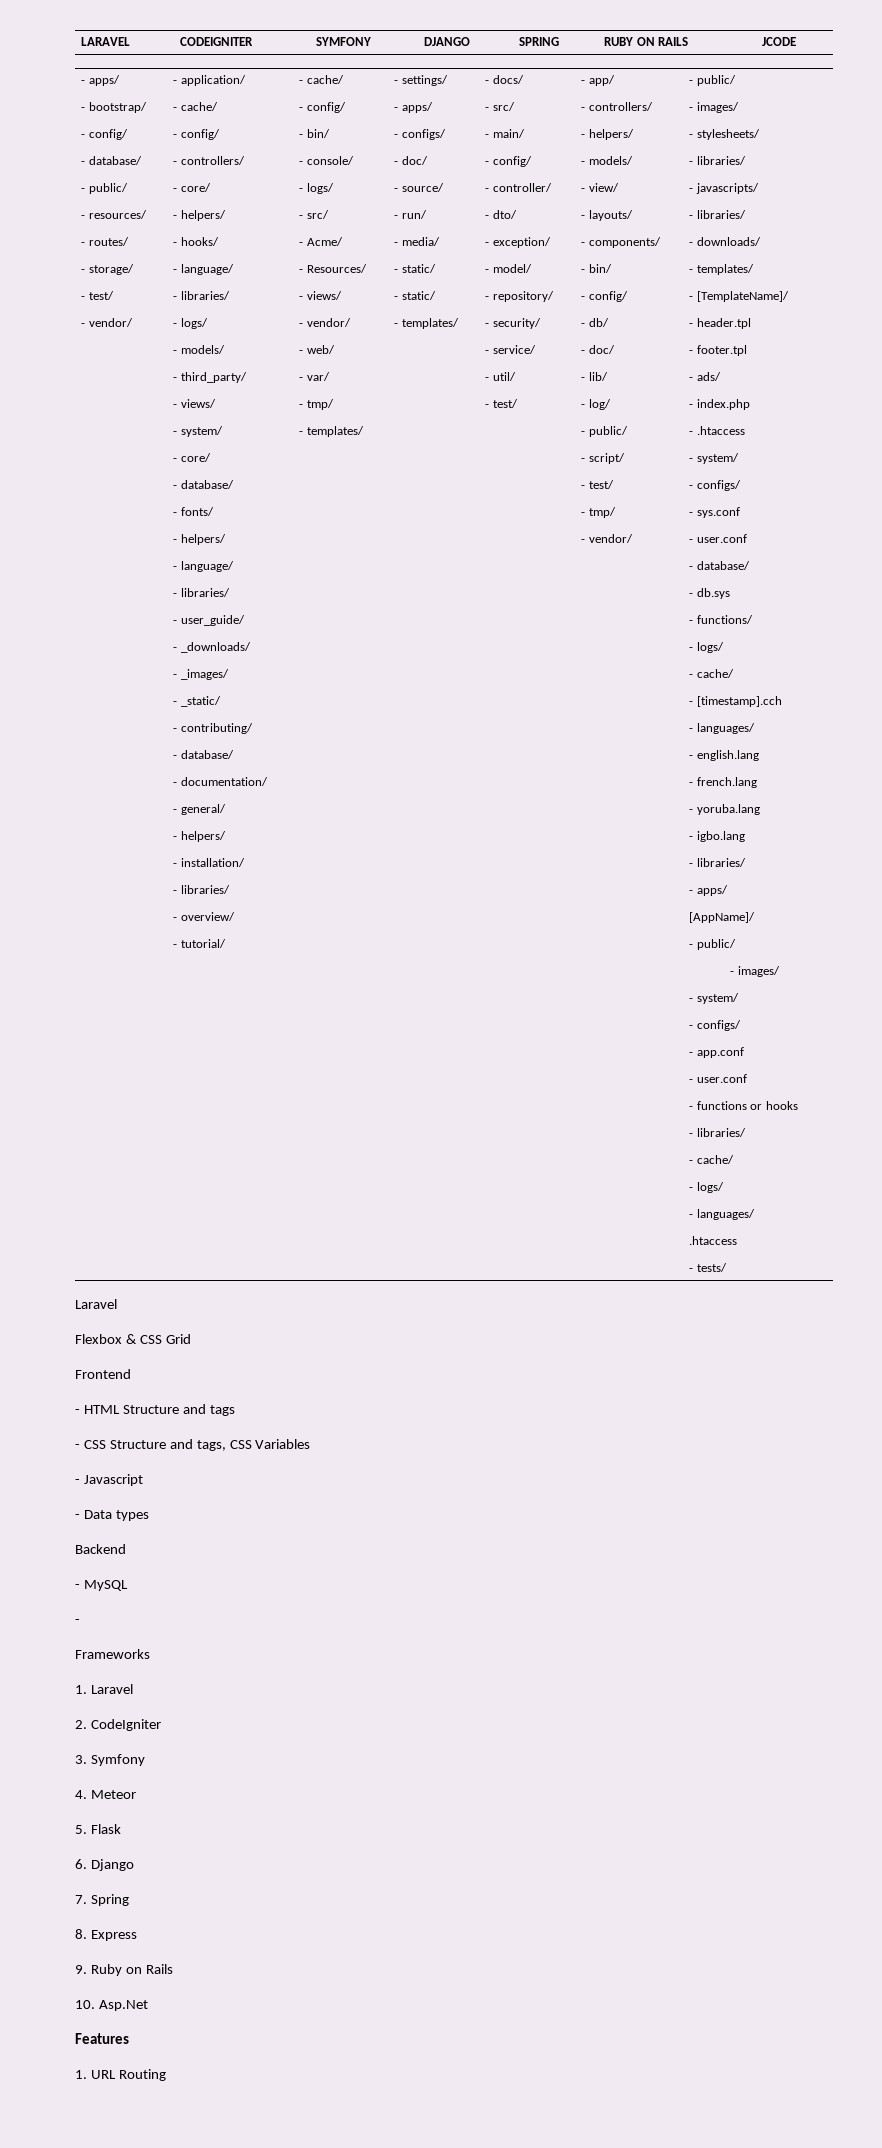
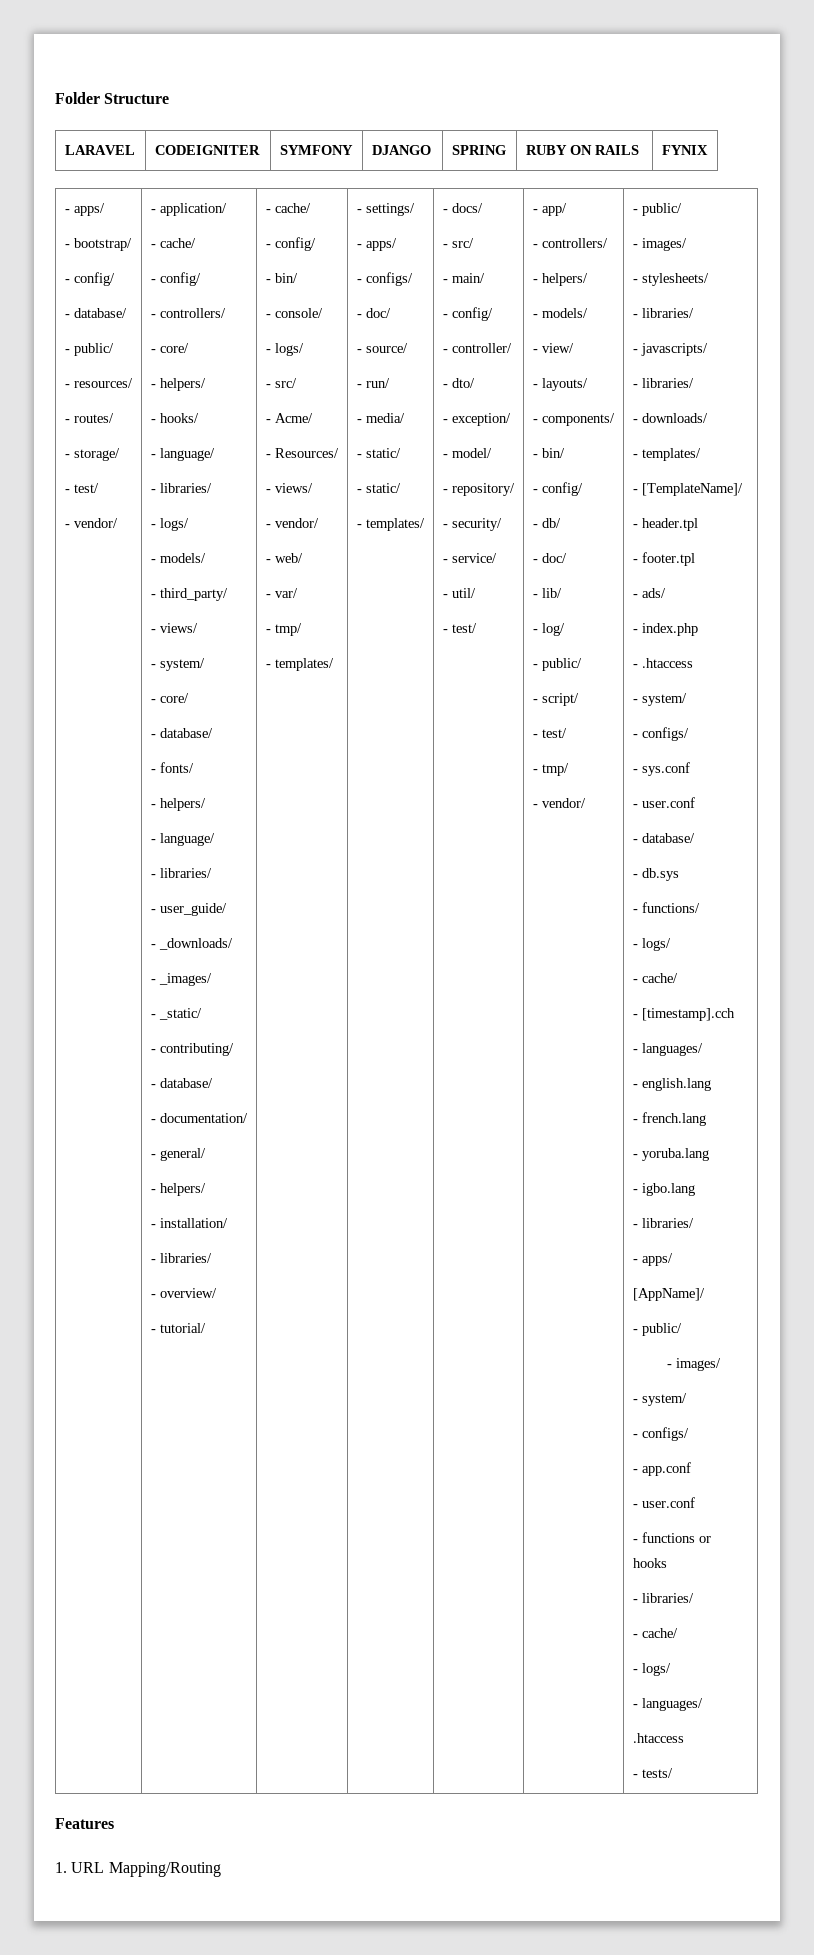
+ Folder Structure
- LARAVEL | CODEIGNITER | SYMFONY | DJANGO | SPRING | RUBY ON RAILS | JCODE
+ LARAVEL | CODEIGNITER | SYMFONY | DJANGO | SPRING | RUBY ON RAILS | FYNIX
  - tests/
- Laravel
- Flexbox & CSS Grid
- Frontend
- - HTML Structure and tags
- - CSS Structure and tags, CSS Variables
- - Javascript
- - Data types
- Backend
- - MySQL
- -
- Frameworks
- 1. Laravel
- 2. CodeIgniter
- 3. Symfony
- 4. Meteor
- 5. Flask
- 6. Django
- 7. Spring
- 8. Express
- 9. Ruby on Rails
- 10. Asp.Net
- 1. URL Routing
+ 1. URL Mapping/Routing

